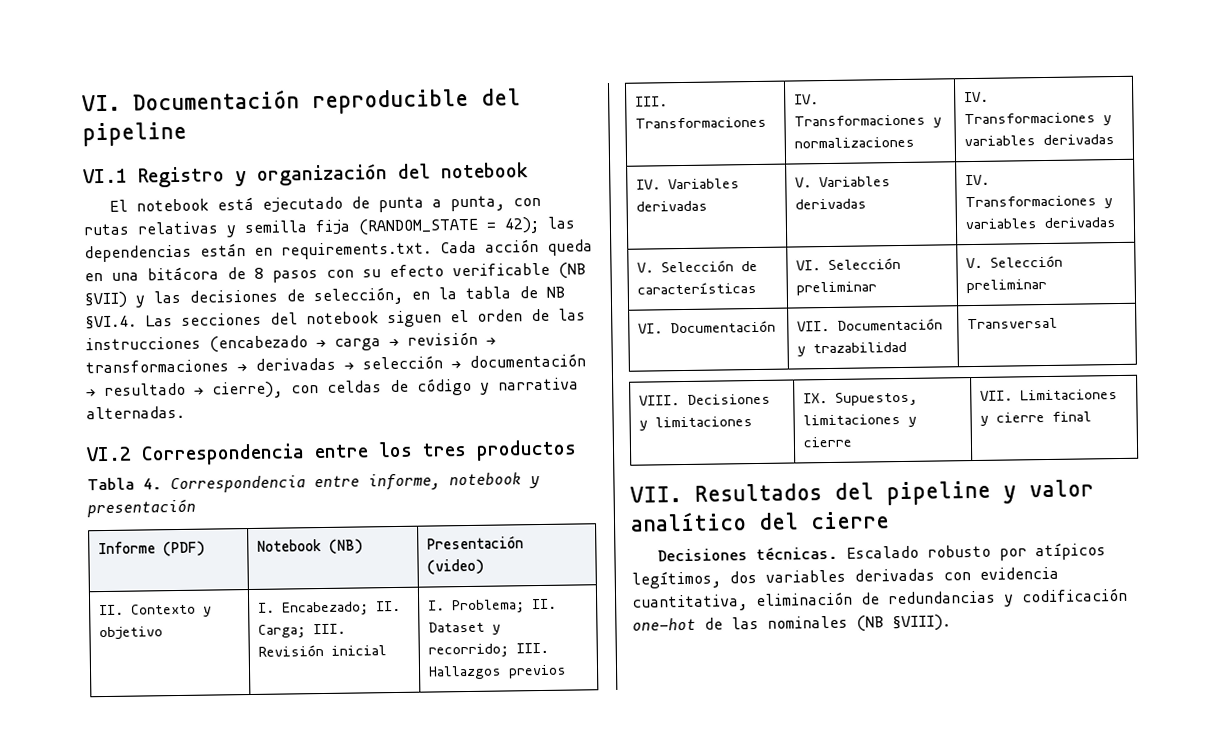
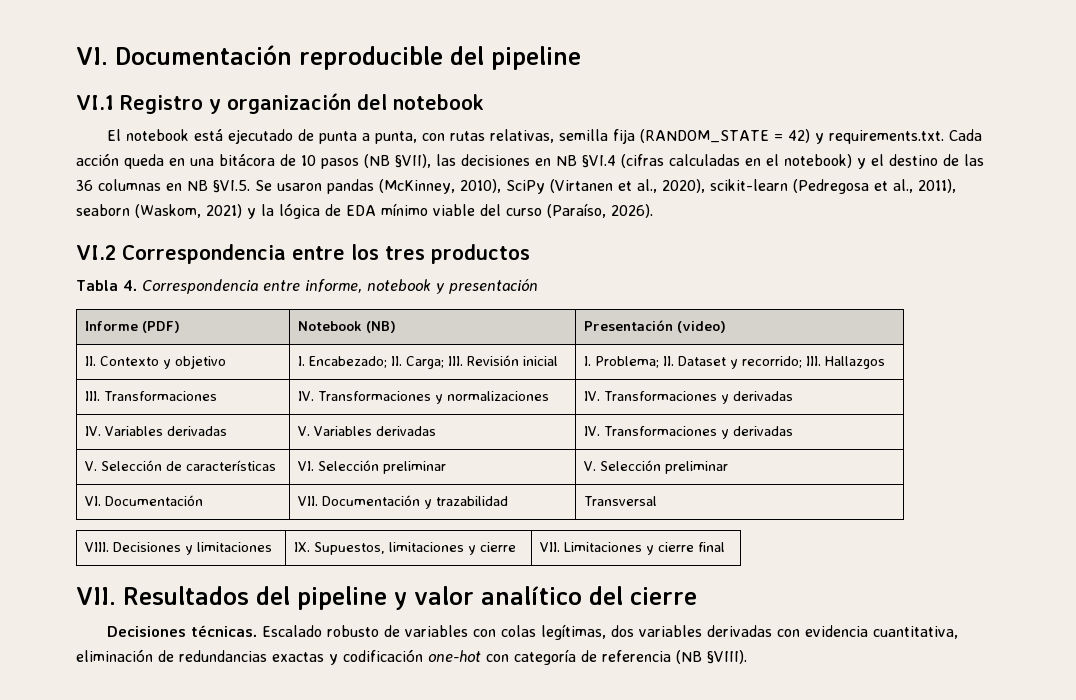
- El notebook está ejecutado de punta a punta, con rutas relativas y semilla fija (RANDOM_STATE = 42); las dependencias están en requirements.txt. Cada acción queda en una bitácora de 8 pasos con su efecto verificable (NB §VII) y las decisiones de selección, en la tabla de NB §VI.4. Las secciones del notebook siguen el orden de las instrucciones (encabezado → carga → revisión → transformaciones → derivadas → selección → documentación → resultado → cierre), con celdas de código y narrativa alternadas.
+ El notebook está ejecutado de punta a punta, con rutas relativas, semilla fija (RANDOM_STATE = 42) y requirements.txt. Cada acción queda en una bitácora de 10 pasos (NB §VII), las decisiones en NB §VI.4 (cifras calculadas en el notebook) y el destino de las 36 columnas en NB §VI.5. Se usaron pandas (McKinney, 2010), SciPy (Virtanen et al., 2020), scikit-learn (Pedregosa et al., 2011), seaborn (Waskom, 2021) y la lógica de EDA mínimo viable del curso (Paraíso, 2026).
- II. Contexto y objetivo | I. Encabezado; II. Carga; III. Revisión inicial | I. Problema; II. Dataset y recorrido; III. Hallazgos previos
+ II. Contexto y objetivo | I. Encabezado; II. Carga; III. Revisión inicial | I. Problema; II. Dataset y recorrido; III. Hallazgos
- III. Transformaciones | IV. Transformaciones y normalizaciones | IV. Transformaciones y variables derivadas
+ III. Transformaciones | IV. Transformaciones y normalizaciones | IV. Transformaciones y derivadas
- IV. Variables derivadas | V. Variables derivadas | IV. Transformaciones y variables derivadas
+ IV. Variables derivadas | V. Variables derivadas | IV. Transformaciones y derivadas
- Escalado robusto por atípicos legítimos, dos variables derivadas con evidencia cuantitativa, eliminación de redundancias y codificación one-hot de las nominales (NB §VIII).
+ Escalado robusto de variables con colas legítimas, dos variables derivadas con evidencia cuantitativa, eliminación de redundancias exactas y codificación one-hot con categoría de referencia (NB §VIII).

